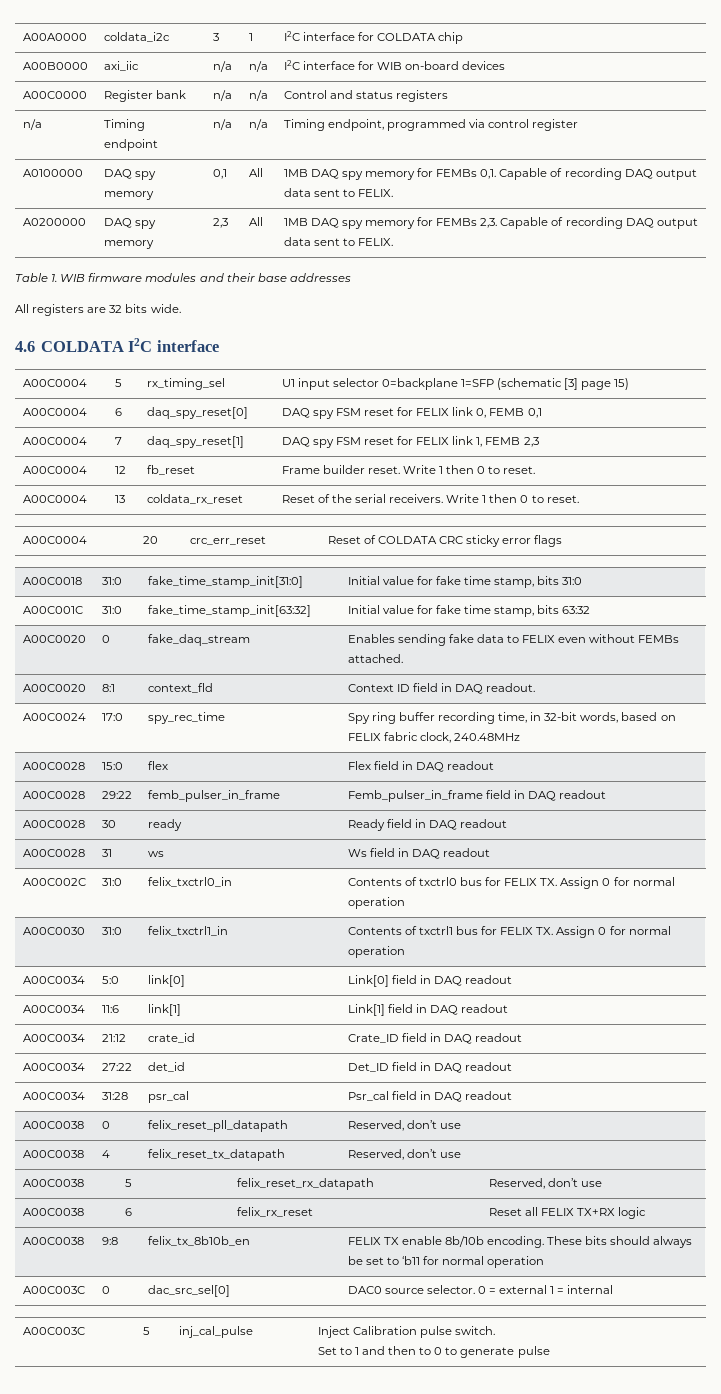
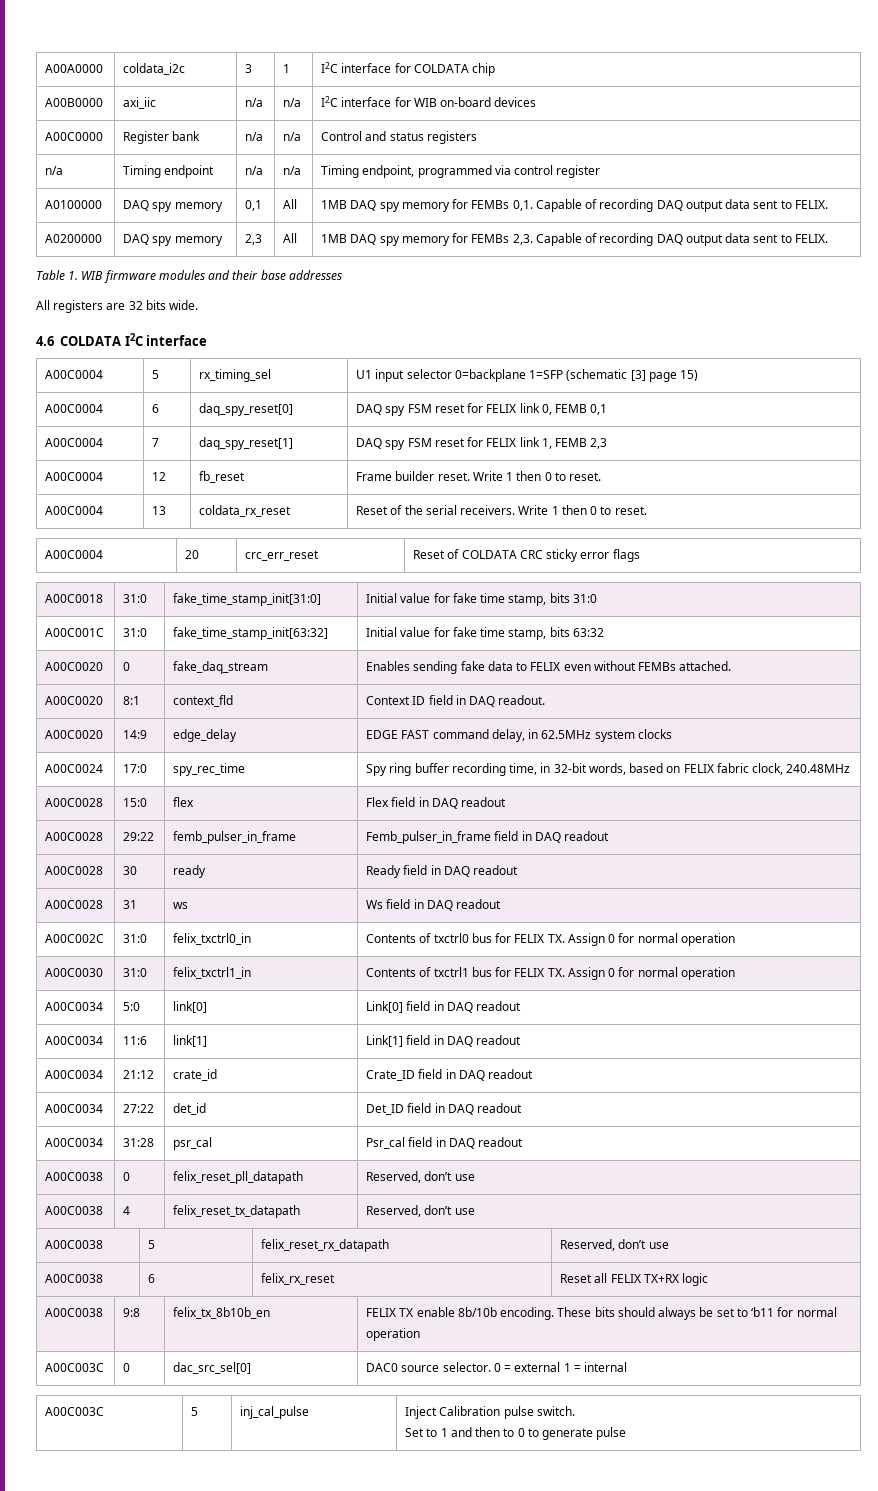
+ A00C0020 | 14:9 | edge_delay | EDGE FAST command delay, in 62.5MHz system clocks

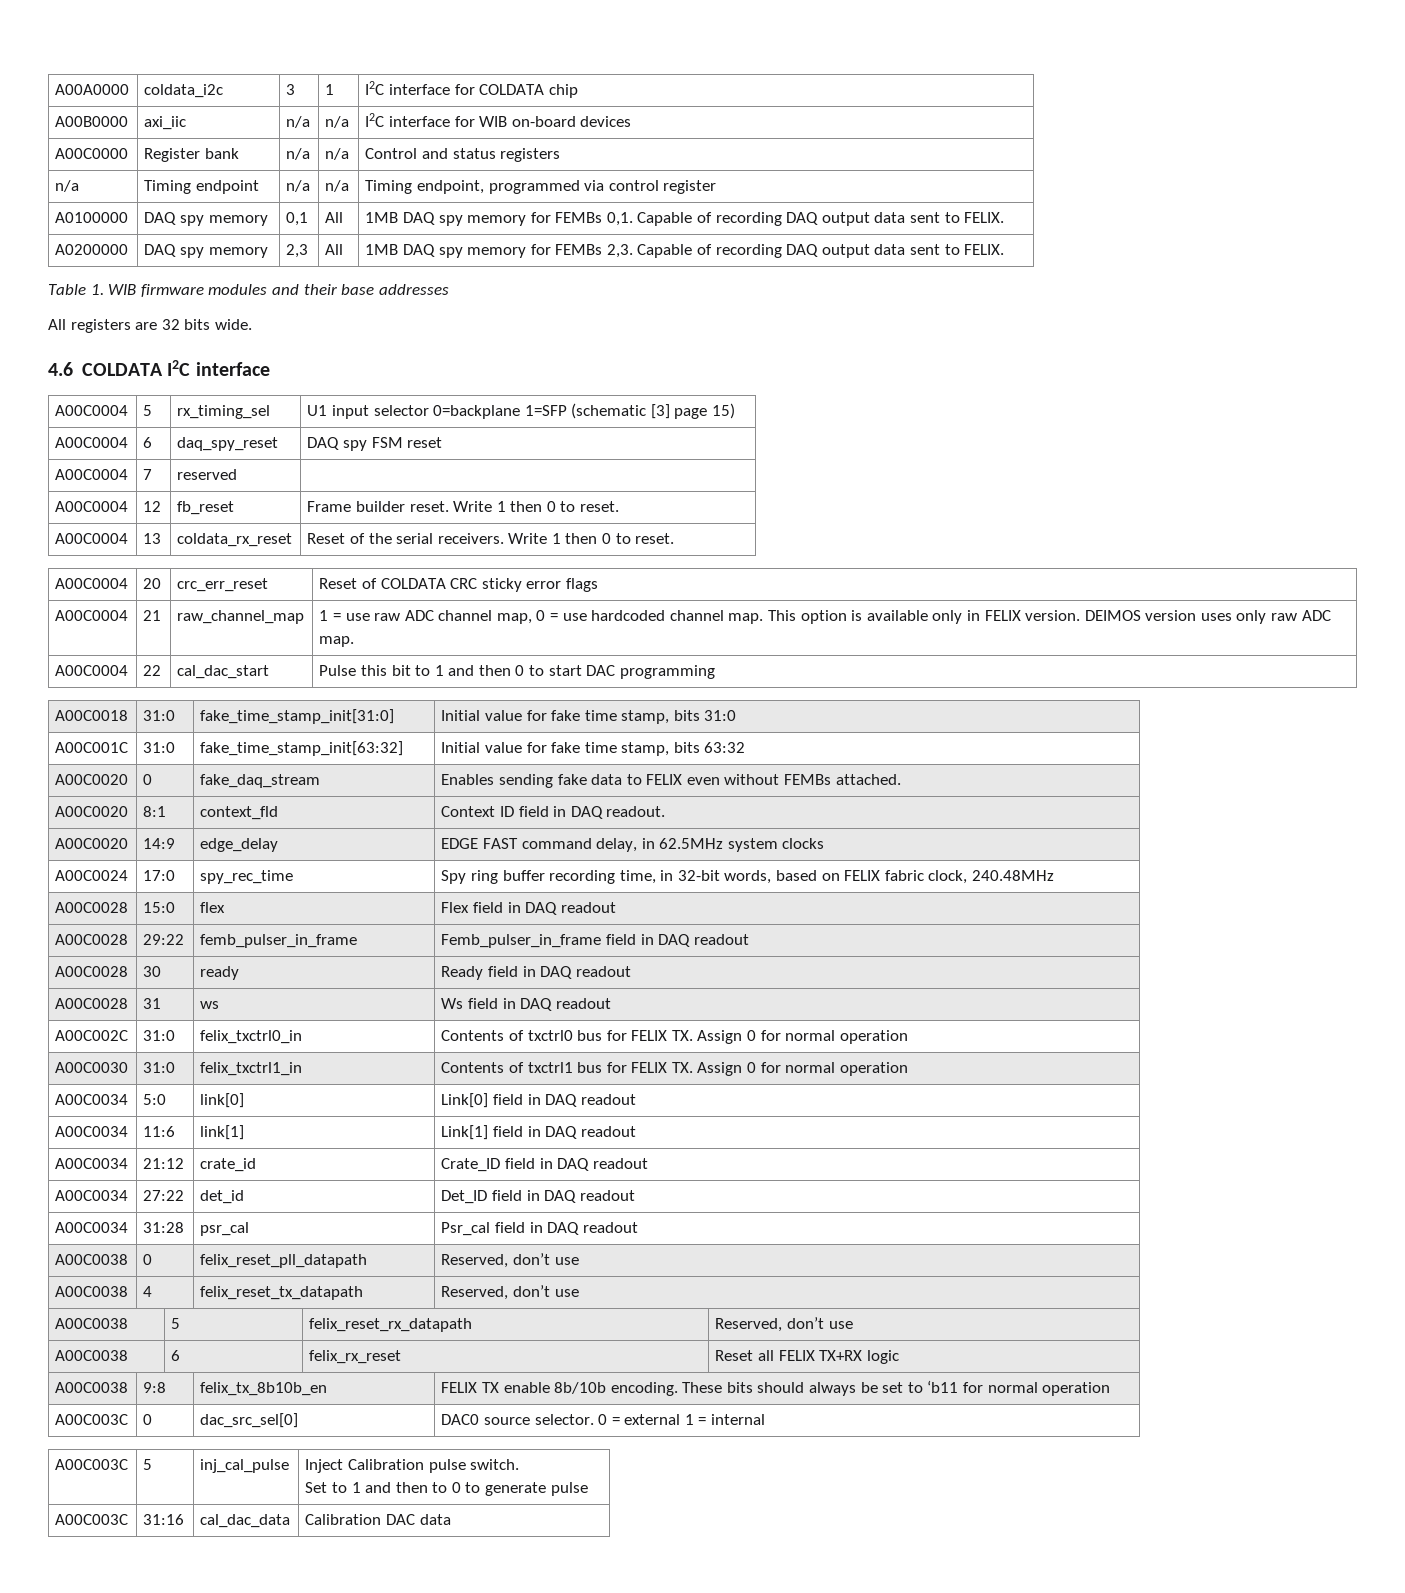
- A00C0004 | 6 | daq_spy_reset[0] | DAQ spy FSM reset for FELIX link 0, FEMB 0,1
- A00C0004 | 7 | daq_spy_reset[1] | DAQ spy FSM reset for FELIX link 1, FEMB 2,3
+ A00C0004 | 6 | daq_spy_reset | DAQ spy FSM reset
+ A00C0004 | 7 | reserved |
+ A00C0004 | 21 | raw_channel_map | 1 = use raw ADC channel map, 0 = use hardcoded channel map. This option is available only in FELIX version. DEIMOS version uses only raw ADC map.
+ A00C0004 | 22 | cal_dac_start | Pulse this bit to 1 and then 0 to start DAC programming
+ A00C003C | 31:16 | cal_dac_data | Calibration DAC data

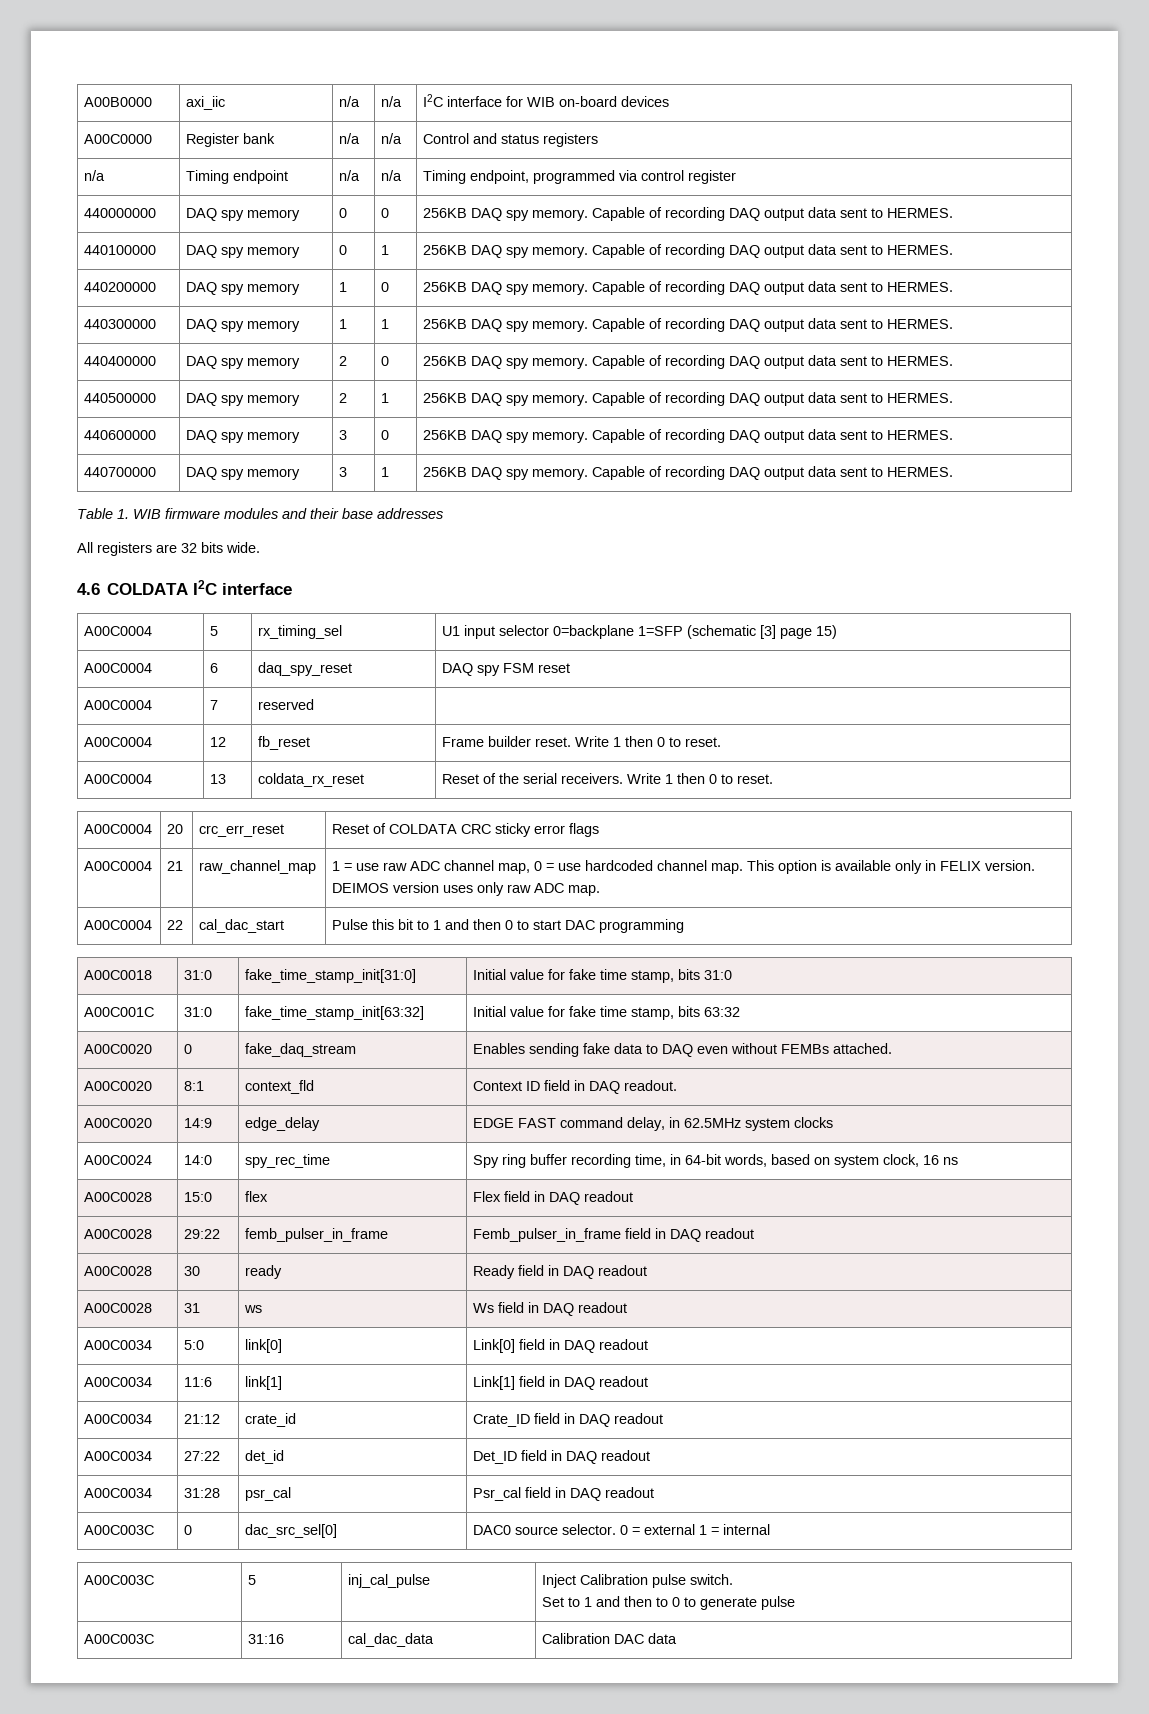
- A00A0000 | coldata_i2c | 3 | 1 | I2C interface for COLDATA chip
- A0100000 | DAQ spy memory | 0,1 | All | 1MB DAQ spy memory for FEMBs 0,1. Capable of recording DAQ output data sent to FELIX.
- A0200000 | DAQ spy memory | 2,3 | All | 1MB DAQ spy memory for FEMBs 2,3. Capable of recording DAQ output data sent to FELIX.
+ 440000000 | DAQ spy memory | 0 | 0 | 256KB DAQ spy memory. Capable of recording DAQ output data sent to HERMES.
+ 440100000 | DAQ spy memory | 0 | 1 | 256KB DAQ spy memory. Capable of recording DAQ output data sent to HERMES.
+ 440200000 | DAQ spy memory | 1 | 0 | 256KB DAQ spy memory. Capable of recording DAQ output data sent to HERMES.
+ 440300000 | DAQ spy memory | 1 | 1 | 256KB DAQ spy memory. Capable of recording DAQ output data sent to HERMES.
+ 440400000 | DAQ spy memory | 2 | 0 | 256KB DAQ spy memory. Capable of recording DAQ output data sent to HERMES.
+ 440500000 | DAQ spy memory | 2 | 1 | 256KB DAQ spy memory. Capable of recording DAQ output data sent to HERMES.
+ 440600000 | DAQ spy memory | 3 | 0 | 256KB DAQ spy memory. Capable of recording DAQ output data sent to HERMES.
+ 440700000 | DAQ spy memory | 3 | 1 | 256KB DAQ spy memory. Capable of recording DAQ output data sent to HERMES.
- A00C0020 | 0 | fake_daq_stream | Enables sending fake data to FELIX even without FEMBs attached.
+ A00C0020 | 0 | fake_daq_stream | Enables sending fake data to DAQ even without FEMBs attached.
- A00C0024 | 17:0 | spy_rec_time | Spy ring buffer recording time, in 32-bit words, based on FELIX fabric clock, 240.48MHz
+ A00C0024 | 14:0 | spy_rec_time | Spy ring buffer recording time, in 64-bit words, based on system clock, 16 ns
- A00C002C | 31:0 | felix_txctrl0_in | Contents of txctrl0 bus for FELIX TX. Assign 0 for normal operation
- A00C0030 | 31:0 | felix_txctrl1_in | Contents of txctrl1 bus for FELIX TX. Assign 0 for normal operation
- A00C0038 | 0 | felix_reset_pll_datapath | Reserved, don’t use
- A00C0038 | 4 | felix_reset_tx_datapath | Reserved, don’t use
- A00C0038 | 5 | felix_reset_rx_datapath | Reserved, don’t use
- A00C0038 | 6 | felix_rx_reset | Reset all FELIX TX+RX logic
- A00C0038 | 9:8 | felix_tx_8b10b_en | FELIX TX enable 8b/10b encoding. These bits should always be set to ‘b11 for normal operation

